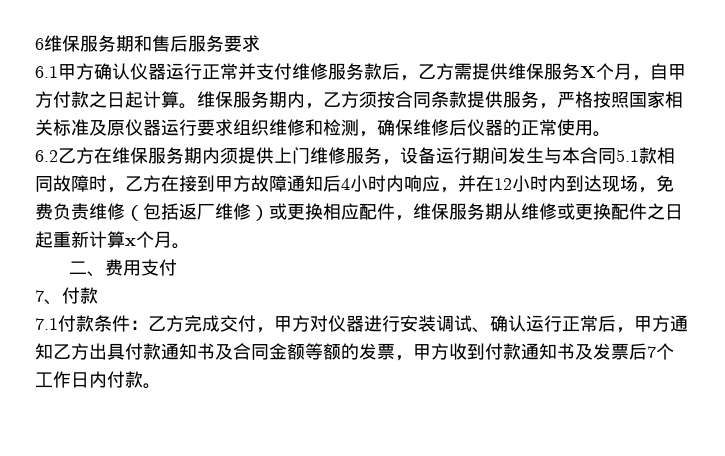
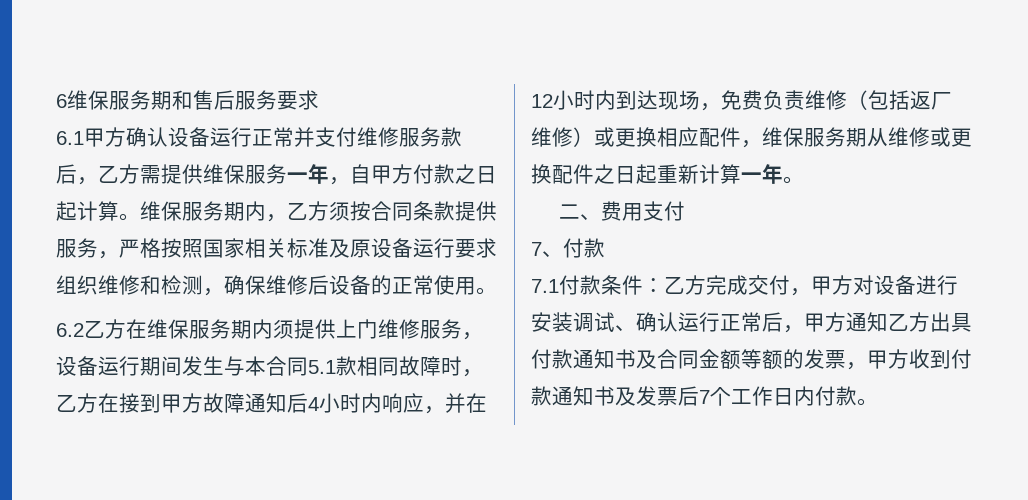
- 6.1甲方确认仪器运行正常并支付维修服务款后，乙方需提供维保服务X个月，自甲方付款之日起计算。
+ 6.1甲方确认设备运行正常并支付维修服务款后，乙方需提供维保服务一年，自甲方付款之日起计算。
- 维保服务期内，乙方须按合同条款提供服务，严格按照国家相关标准及原仪器运行要求组织维修和检测，确保维修后仪器的正常使用。
+ 维保服务期内，乙方须按合同条款提供服务，严格按照国家相关标准及原设备运行要求组织维修和检测，确保维修后设备的正常使用。
- 6.2乙方在维保服务期内须提供上门维修服务，设备运行期间发生与本合同5.1款相同故障时，乙方在接到甲方故障通知后4小时内响应，并在12小时内到达现场，免费负责维修（包括返厂维修）或更换相应配件，维保服务期从维修或更换配件之日起重新计算x个月。
+ 6.2乙方在维保服务期内须提供上门维修服务，设备运行期间发生与本合同5.1款相同故障时，乙方在接到甲方故障通知后4小时内响应，并在12小时内到达现场，免费负责维修（包括返厂维修）或更换相应配件，维保服务期从维修或更换配件之日起重新计算一年。
- 7.1付款条件：乙方完成交付，甲方对仪器进行安装调试、确认运行正常后，甲方通知乙方出具付款通知书及合同金额等额的发票，甲方收到付款通知书及发票后7个工作日内付款。
+ 7.1付款条件：乙方完成交付，甲方对设备进行安装调试、确认运行正常后，甲方通知乙方出具付款通知书及合同金额等额的发票，甲方收到付款通知书及发票后7个工作日内付款。

